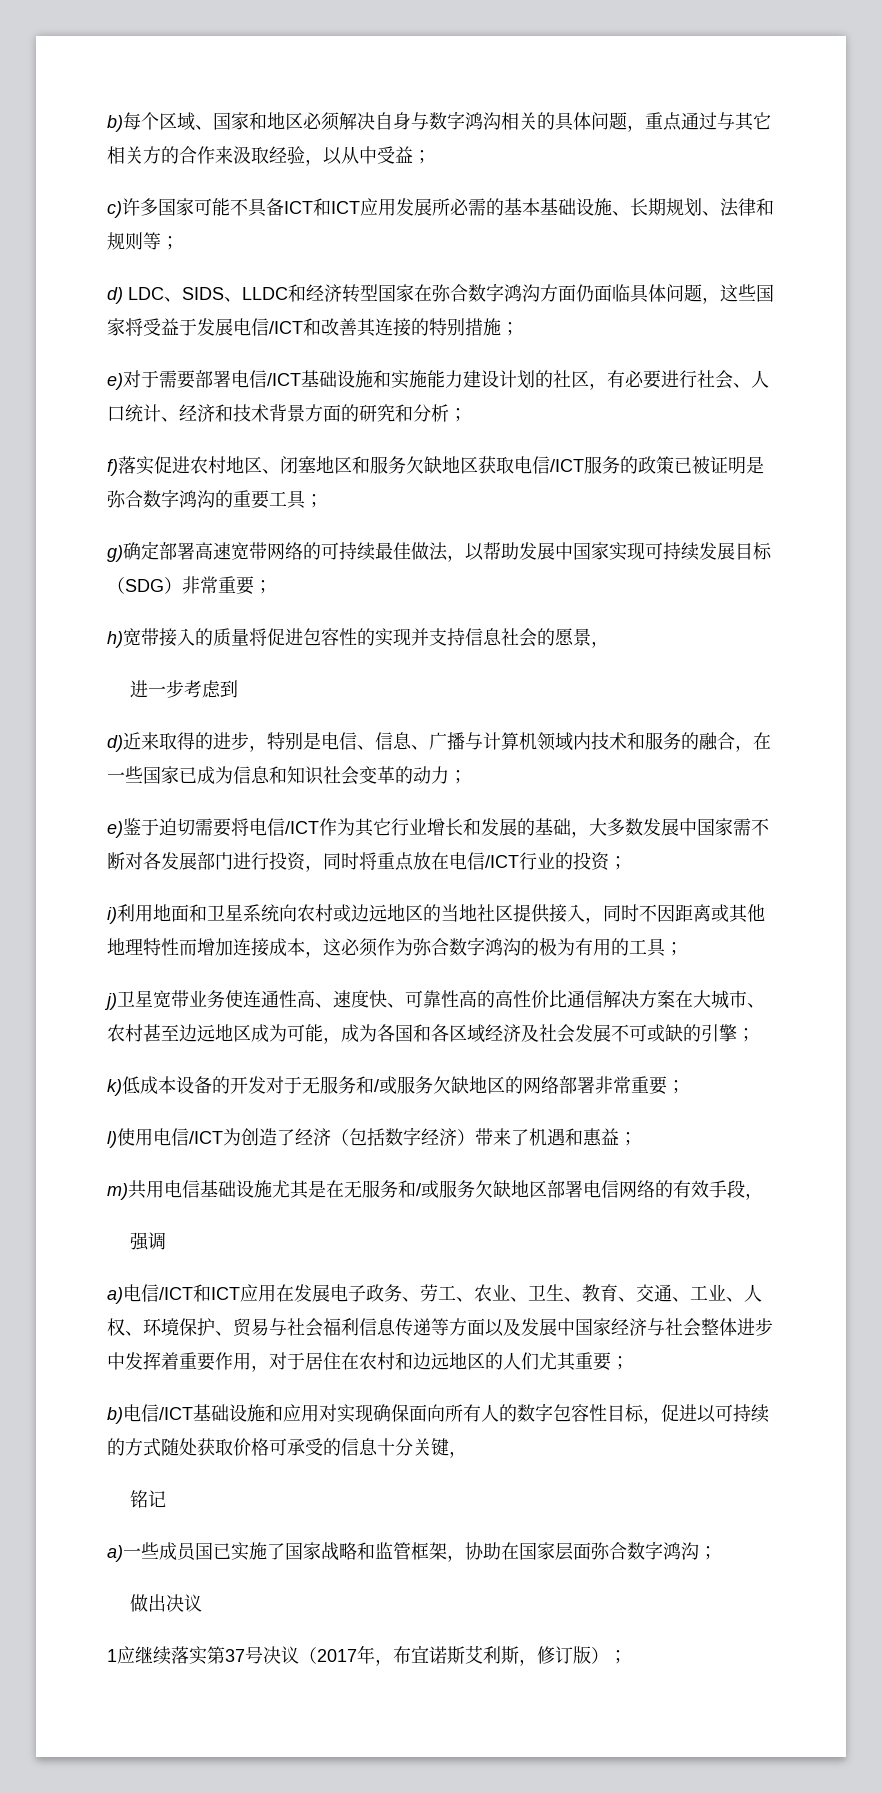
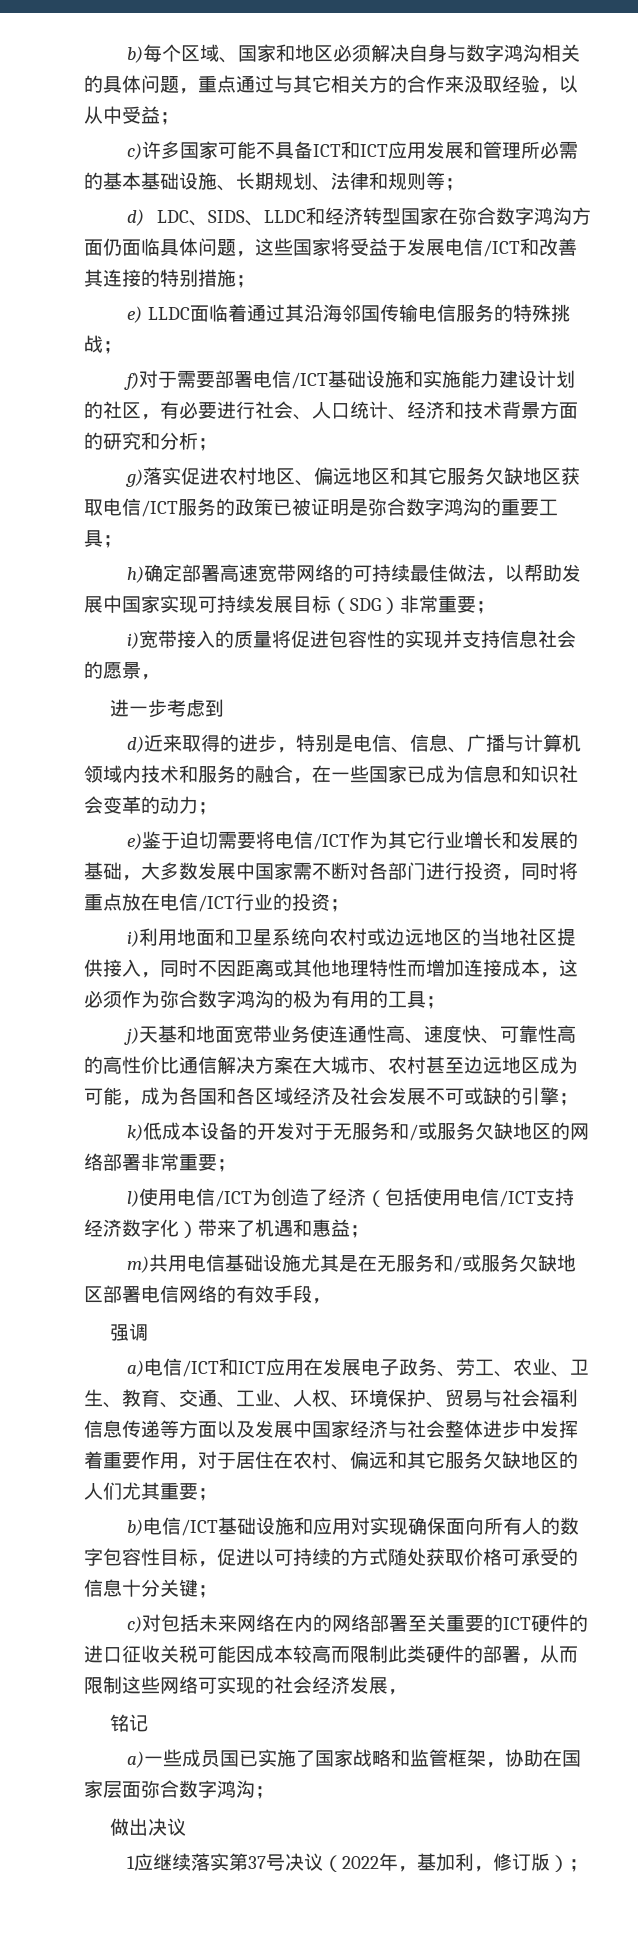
- c)许多国家可能不具备ICT和ICT应用发展所必需的基本基础设施、长期规划、法律和规则等；
+ c)许多国家可能不具备ICT和ICT应用发展和管理所必需的基本基础设施、长期规划、法律和规则等；
- e)对于需要部署电信/ICT基础设施和实施能力建设计划的社区，有必要进行社会、人口统计、经济和技术背景方面的研究和分析；
+ e) LLDC面临着通过其沿海邻国传输电信服务的特殊挑战；
+ f)对于需要部署电信/ICT基础设施和实施能力建设计划的社区，有必要进行社会、人口统计、经济和技术背景方面的研究和分析；
- f)落实促进农村地区、闭塞地区和服务欠缺地区获取电信/ICT服务的政策已被证明是弥合数字鸿沟的重要工具；
+ g)落实促进农村地区、偏远地区和其它服务欠缺地区获取电信/ICT服务的政策已被证明是弥合数字鸿沟的重要工具；
- g)确定部署高速宽带网络的可持续最佳做法，以帮助发展中国家实现可持续发展目标（SDG）非常重要；
+ h)确定部署高速宽带网络的可持续最佳做法，以帮助发展中国家实现可持续发展目标（SDG）非常重要；
- h)宽带接入的质量将促进包容性的实现并支持信息社会的愿景，
+ i)宽带接入的质量将促进包容性的实现并支持信息社会的愿景，
- e)鉴于迫切需要将电信/ICT作为其它行业增长和发展的基础，大多数发展中国家需不断对各发展部门进行投资，同时将重点放在电信/ICT行业的投资；
+ e)鉴于迫切需要将电信/ICT作为其它行业增长和发展的基础，大多数发展中国家需不断对各部门进行投资，同时将重点放在电信/ICT行业的投资；
- j)卫星宽带业务使连通性高、速度快、可靠性高的高性价比通信解决方案在大城市、农村甚至边远地区成为可能，成为各国和各区域经济及社会发展不可或缺的引擎；
+ j)天基和地面宽带业务使连通性高、速度快、可靠性高的高性价比通信解决方案在大城市、农村甚至边远地区成为可能，成为各国和各区域经济及社会发展不可或缺的引擎；
- l)使用电信/ICT为创造了经济（包括数字经济）带来了机遇和惠益；
+ l)使用电信/ICT为创造了经济（包括使用电信/ICT支持经济数字化）带来了机遇和惠益；
- a)电信/ICT和ICT应用在发展电子政务、劳工、农业、卫生、教育、交通、工业、人权、环境保护、贸易与社会福利信息传递等方面以及发展中国家经济与社会整体进步中发挥着重要作用，对于居住在农村和边远地区的人们尤其重要；
+ a)电信/ICT和ICT应用在发展电子政务、劳工、农业、卫生、教育、交通、工业、人权、环境保护、贸易与社会福利信息传递等方面以及发展中国家经济与社会整体进步中发挥着重要作用，对于居住在农村、偏远和其它服务欠缺地区的人们尤其重要；
- b)电信/ICT基础设施和应用对实现确保面向所有人的数字包容性目标，促进以可持续的方式随处获取价格可承受的信息十分关键，
+ b)电信/ICT基础设施和应用对实现确保面向所有人的数字包容性目标，促进以可持续的方式随处获取价格可承受的信息十分关键；
+ c)对包括未来网络在内的网络部署至关重要的ICT硬件的进口征收关税可能因成本较高而限制此类硬件的部署，从而限制这些网络可实现的社会经济发展，
- 1应继续落实第37号决议（2017年，布宜诺斯艾利斯，修订版）；
+ 1应继续落实第37号决议（2022年，基加利，修订版）；

